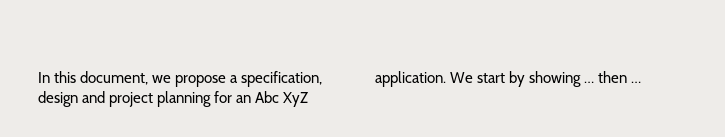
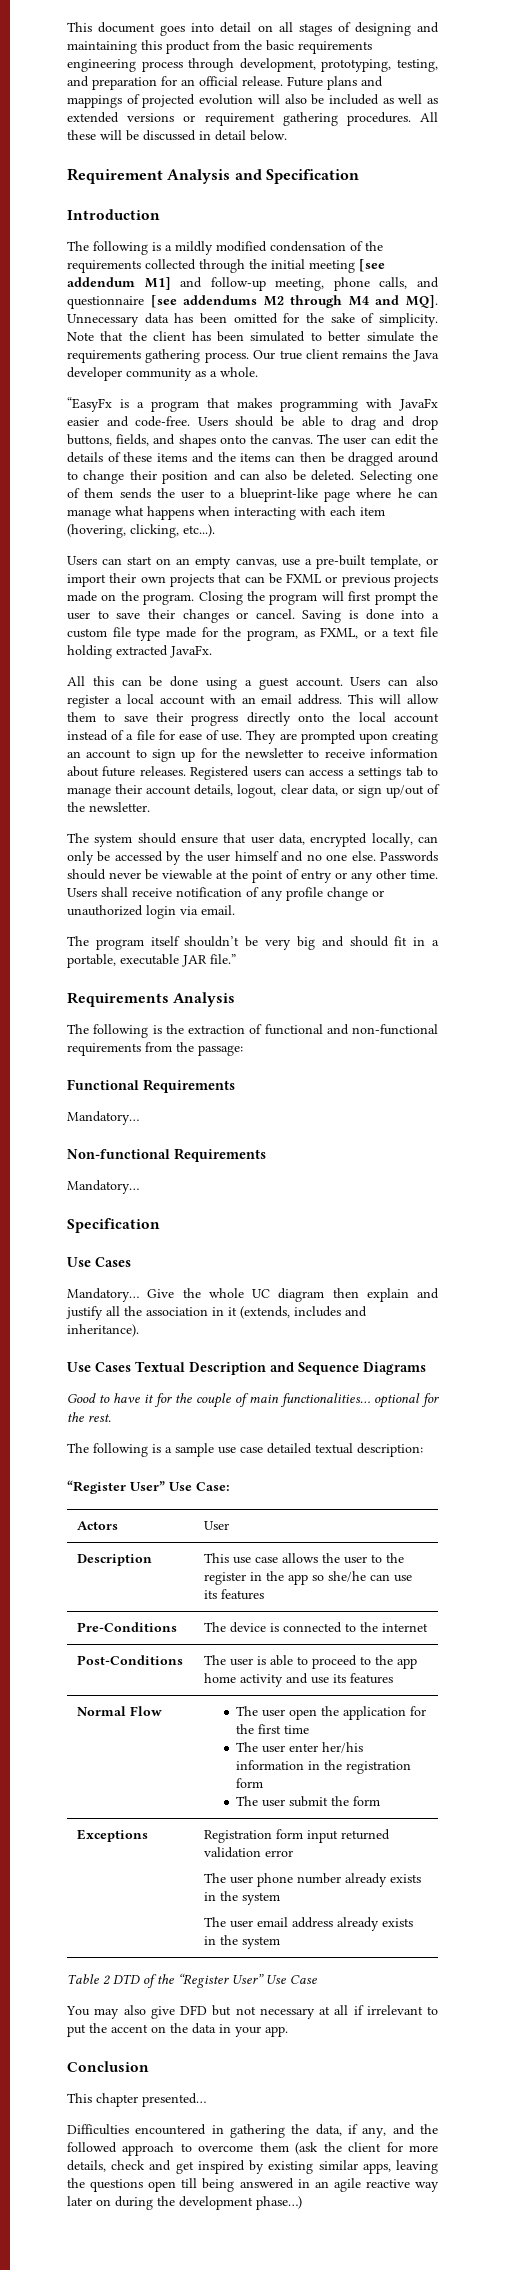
- In this document, we propose a specification, design and project planning for an Abc XyZ application. We start by showing … then …
+ This document goes into detail on all stages of designing and maintaining this product from the basic requirements engineering process through development, prototyping, testing, and preparation for an official release. Future plans and mappings of projected evolution will also be included as well as extended versions or requirement gathering procedures. All these will be discussed in detail below.
+ Requirement Analysis and Specification
+ Introduction
+ The following is a mildly modified condensation of the requirements collected through the initial meeting [see addendum M1] and follow-up meeting, phone calls, and questionnaire [see addendums M2 through M4 and MQ]. Unnecessary data has been omitted for the sake of simplicity. Note that the client has been simulated to better simulate the requirements gathering process. Our true client remains the Java developer community as a whole.
+ “EasyFx is a program that makes programming with JavaFx easier and code-free. Users should be able to drag and drop buttons, fields, and shapes onto the canvas. The user can edit the details of these items and the items can then be dragged around to change their position and can also be deleted. Selecting one of them sends the user to a blueprint-like page where he can manage what happens when interacting with each item (hovering, clicking, etc...).
+ Users can start on an empty canvas, use a pre-built template, or import their own projects that can be FXML or previous projects made on the program. Closing the program will first prompt the user to save their changes or cancel. Saving is done into a custom file type made for the program, as FXML, or a text file holding extracted JavaFx.
+ All this can be done using a guest account. Users can also register a local account with an email address. This will allow them to save their progress directly onto the local account instead of a file for ease of use. They are prompted upon creating an account to sign up for the newsletter to receive information about future releases. Registered users can access a settings tab to manage their account details, logout, clear data, or sign up/out of the newsletter.
+ The system should ensure that user data, encrypted locally, can only be accessed by the user himself and no one else. Passwords should never be viewable at the point of entry or any other time. Users shall receive notification of any profile change or unauthorized login via email.
+ The program itself shouldn’t be very big and should fit in a portable, executable JAR file.”
+ Requirements Analysis
+ The following is the extraction of functional and non-functional requirements from the passage:
+ Functional Requirements
+ Mandatory…
+ Non-functional Requirements
+ Mandatory…
+ Specification
+ Use Cases
+ Mandatory… Give the whole UC diagram then explain and justify all the association in it (extends, includes and inheritance).
+ Use Cases Textual Description and Sequence Diagrams
+ Good to have it for the couple of main functionalities… optional for the rest.
+ The following is a sample use case detailed textual description:
+ “Register User” Use Case:
+ Actors | User
+ Description | This use case allows the user to the register in the app so she/he can use its features
+ Pre-Conditions | The device is connected to the internet
+ Post-Conditions | The user is able to proceed to the app home activity and use its features
+ Normal Flow | The user open the application for the first time
+ The user enter her/his information in the registration form
+ The user submit the form
+ Exceptions | Registration form input returned validation error
+ The user phone number already exists in the system
+ The user email address already exists in the system
+ Table 2 DTD of the “Register User” Use Case
+ You may also give DFD but not necessary at all if irrelevant to put the accent on the data in your app.
+ Conclusion
+ This chapter presented…
+ Difficulties encountered in gathering the data, if any, and the followed approach to overcome them (ask the client for more details, check and get inspired by existing similar apps, leaving the questions open till being answered in an agile reactive way later on during the development phase…)

